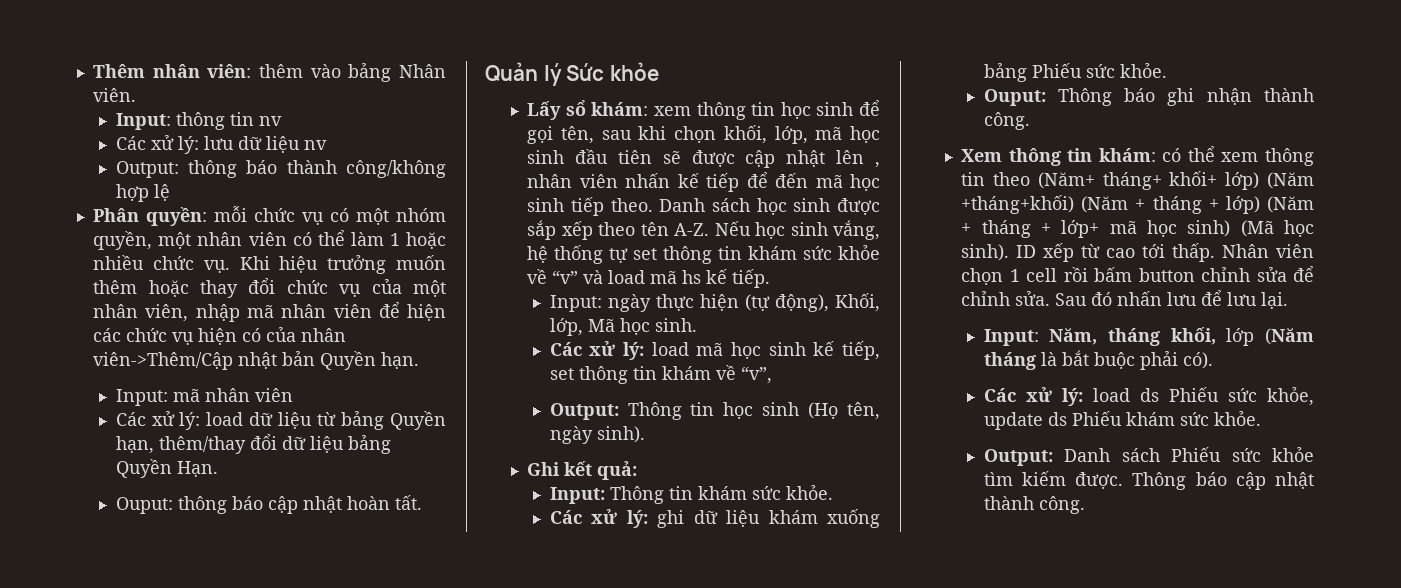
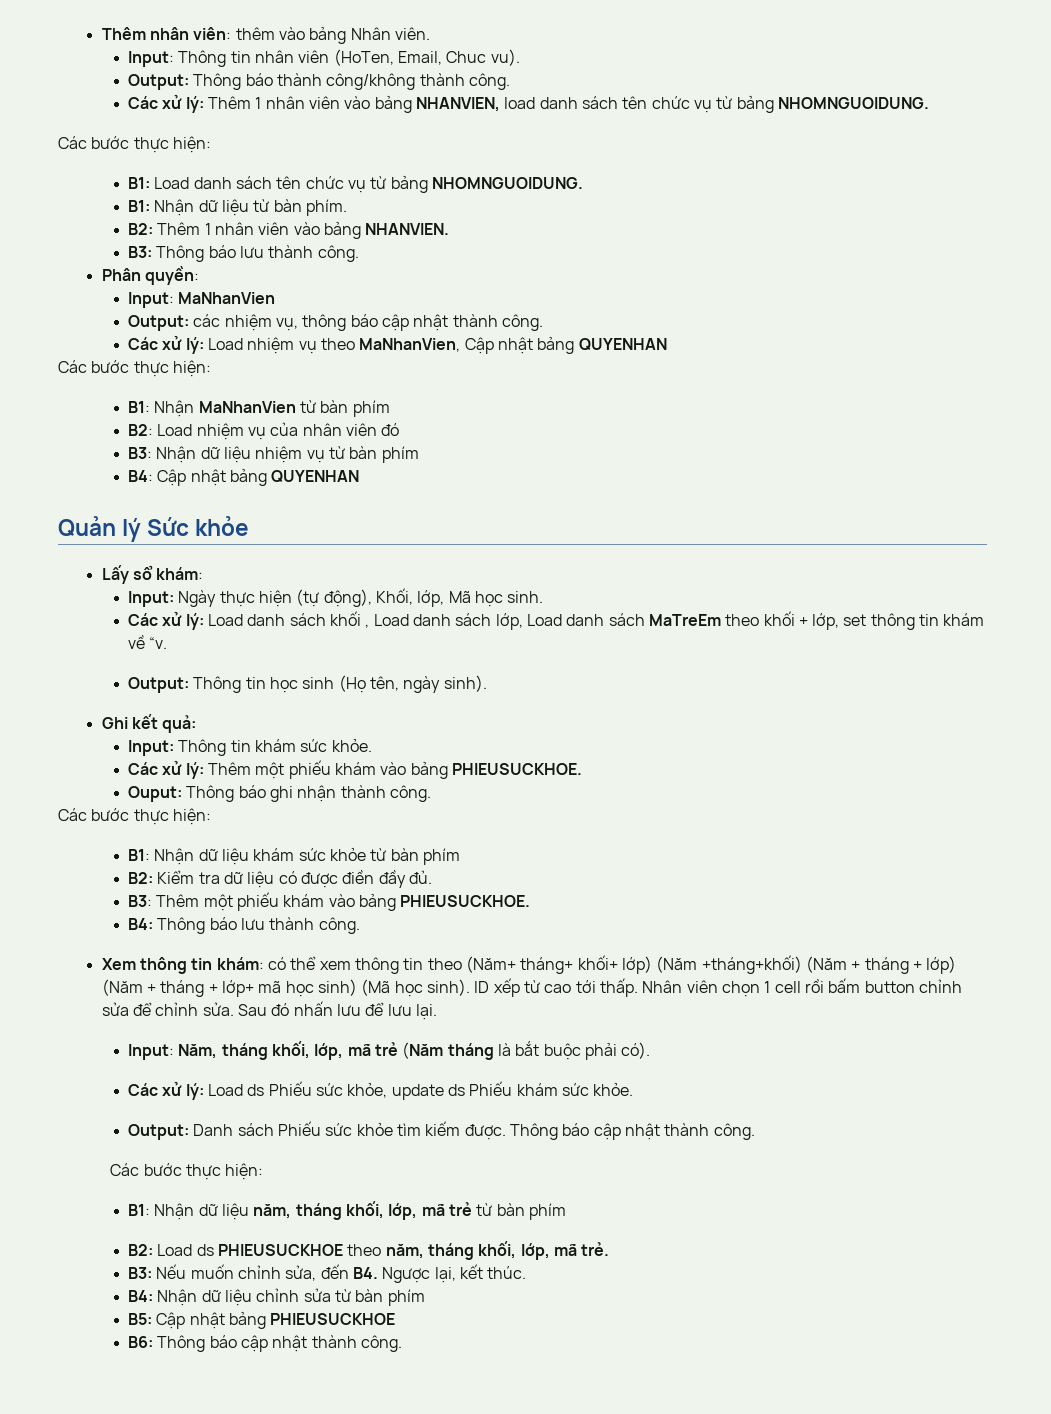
- Input: thông tin nv
- Các xử lý: lưu dữ liệu nv
- Output: thông báo thành công/không hợp lệ
- Phân quyền: mỗi chức vụ có một nhóm quyền, một nhân viên có thể làm 1 hoặc nhiều chức vụ. Khi hiệu trưởng muốn thêm hoặc thay đổi chức vụ của một nhân viên, nhập mã nhân viên để hiện các chức vụ hiện có của nhân viên->Thêm/Cập nhật bản Quyền hạn.
- Input: mã nhân viên
- Các xử lý: load dữ liệu từ bảng Quyền hạn, thêm/thay đổi dữ liệu bảng Quyền Hạn.
- Ouput: thông báo cập nhật hoàn tất.
+ Input: Thông tin nhân viên (HoTen, Email, Chuc vu).
+ Output: Thông báo thành công/không thành công.
+ Các xử lý: Thêm 1 nhân viên vào bảng NHANVIEN, load danh sách tên chức vụ từ bảng NHOMNGUOIDUNG.
+ Các bước thực hiện:
+ B1: Load danh sách tên chức vụ từ bảng NHOMNGUOIDUNG.
+ B1: Nhận dữ liệu từ bàn phím.
+ B2: Thêm 1 nhân viên vào bảng NHANVIEN.
+ B3: Thông báo lưu thành công.
+ Phân quyền:
+ Input: MaNhanVien
+ Output: các nhiệm vụ, thông báo cập nhật thành công.
+ Các xử lý: Load nhiệm vụ theo MaNhanVien, Cập nhật bảng QUYENHAN
+ Các bước thực hiện:
+ B1: Nhận MaNhanVien từ bàn phím
+ B2: Load nhiệm vụ của nhân viên đó
+ B3: Nhận dữ liệu nhiệm vụ từ bàn phím
+ B4: Cập nhật bảng QUYENHAN
- Lấy sổ khám: xem thông tin học sinh để gọi tên, sau khi chọn khối, lớp, mã học sinh đầu tiên sẽ được cập nhật lên , nhân viên nhấn kế tiếp để đến mã học sinh tiếp theo. Danh sách học sinh được sắp xếp theo tên A-Z. Nếu học sinh vắng, hệ thống tự set thông tin khám sức khỏe về “v” và load mã hs kế tiếp.
- Input: ngày thực hiện (tự động), Khối, lớp, Mã học sinh.
+ Lấy sổ khám:
+ Input: Ngày thực hiện (tự động), Khối, lớp, Mã học sinh.
- Các xử lý: load mã học sinh kế tiếp, set thông tin khám về “v”,
+ Các xử lý: Load danh sách khối , Load danh sách lớp, Load danh sách MaTreEm theo khối + lớp, set thông tin khám về “v.
- Các xử lý: ghi dữ liệu khám xuống bảng Phiếu sức khỏe.
+ Các xử lý: Thêm một phiếu khám vào bảng PHIEUSUCKHOE.
  Ouput: Thông báo ghi nhận thành công.
+ Các bước thực hiện:
+ B1: Nhận dữ liệu khám sức khỏe từ bàn phím
+ B2: Kiểm tra dữ liệu có được điền đầy đủ.
+ B3: Thêm một phiếu khám vào bảng PHIEUSUCKHOE.
+ B4: Thông báo lưu thành công.
- Input: Năm, tháng khối, lớp (Năm tháng là bắt buộc phải có).
+ Input: Năm, tháng khối, lớp, mã trẻ (Năm tháng là bắt buộc phải có).
- Các xử lý: load ds Phiếu sức khỏe, update ds Phiếu khám sức khỏe.
+ Các xử lý: Load ds Phiếu sức khỏe, update ds Phiếu khám sức khỏe.
  Output: Danh sách Phiếu sức khỏe tìm kiếm được. Thông báo cập nhật thành công.
+ Các bước thực hiện:
+ B1: Nhận dữ liệu năm, tháng khối, lớp, mã trẻ từ bàn phím
+ B2: Load ds PHIEUSUCKHOE theo năm, tháng khối, lớp, mã trẻ.
+ B3: Nếu muốn chỉnh sửa, đến B4. Ngược lại, kết thúc.
+ B4: Nhận dữ liệu chỉnh sửa từ bàn phím
+ B5: Cập nhật bảng PHIEUSUCKHOE
+ B6: Thông báo cập nhật thành công.

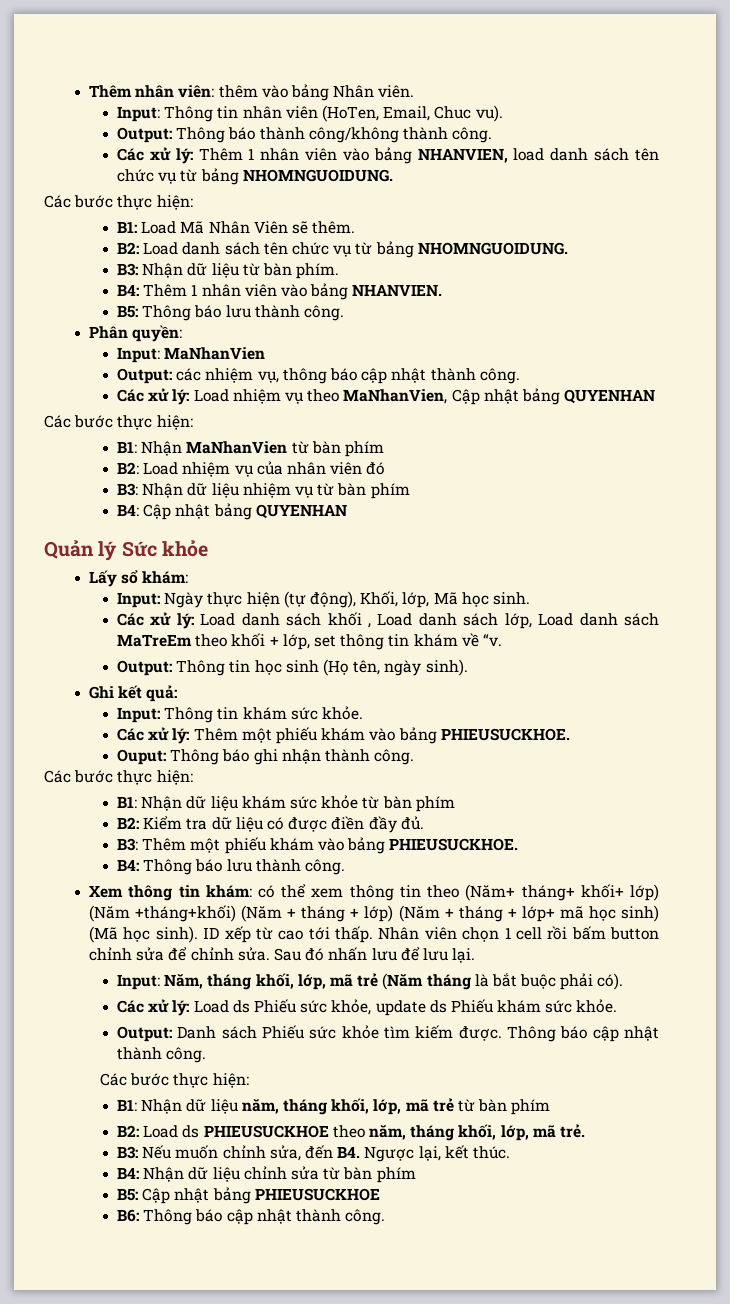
- B1: Load danh sách tên chức vụ từ bảng NHOMNGUOIDUNG.
- B1: Nhận dữ liệu từ bàn phím.
+ B1: Load Mã Nhân Viên sẽ thêm.
+ B2: Load danh sách tên chức vụ từ bảng NHOMNGUOIDUNG.
+ B3: Nhận dữ liệu từ bàn phím.
- B2: Thêm 1 nhân viên vào bảng NHANVIEN.
+ B4: Thêm 1 nhân viên vào bảng NHANVIEN.
- B3: Thông báo lưu thành công.
+ B5: Thông báo lưu thành công.

